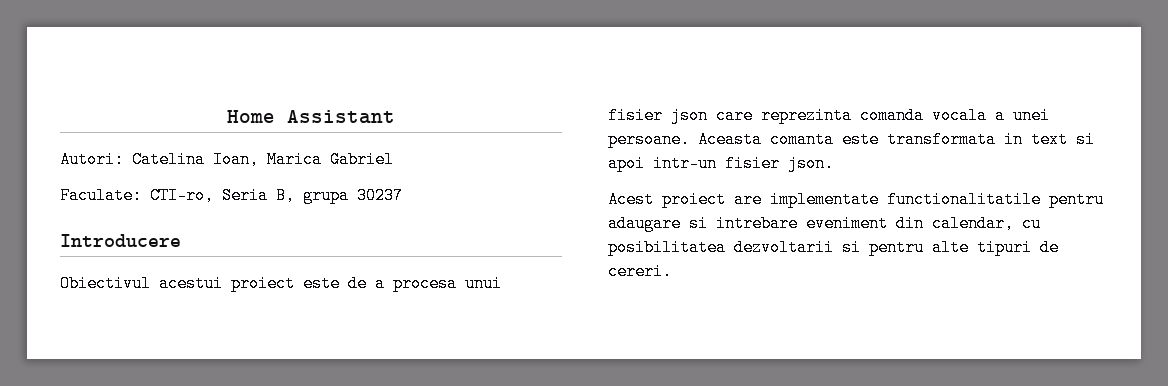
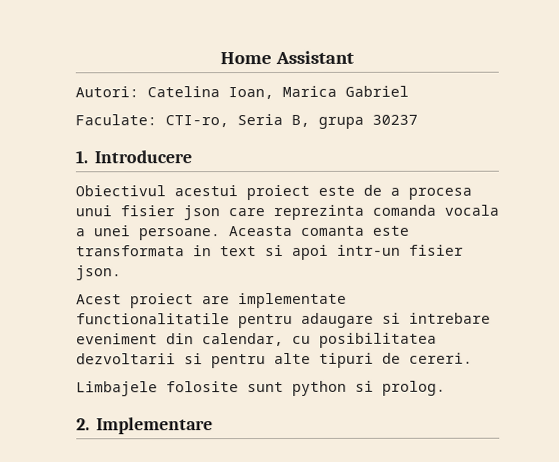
- Introducere
+ 1. Introducere
+ Limbajele folosite sunt python si prolog.
+ 2. Implementare

